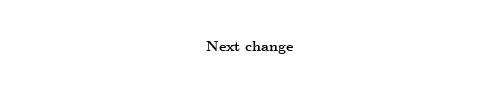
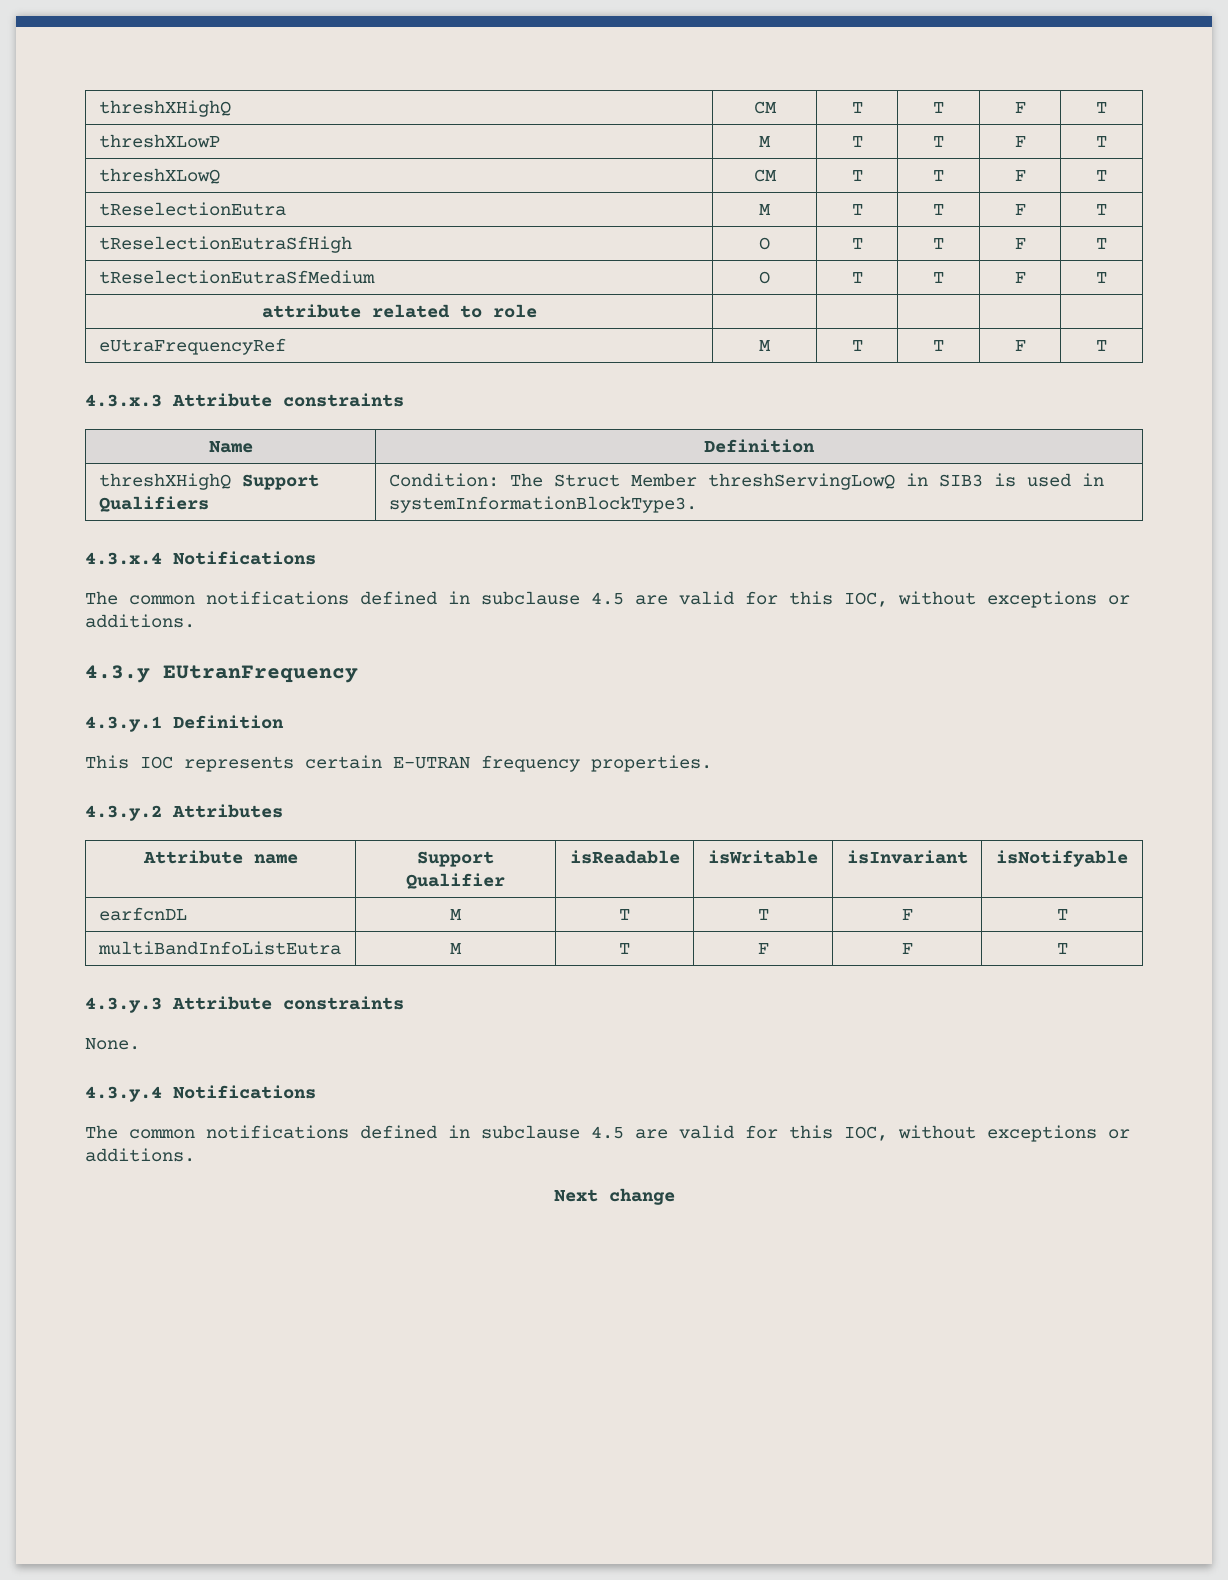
+ threshXHighQ | CM | T | T | F | T
+ threshXLowP | M | T | T | F | T
+ threshXLowQ | CM | T | T | F | T
+ tReselectionEutra | M | T | T | F | T
+ tReselectionEutraSfHigh | O | T | T | F | T
+ tReselectionEutraSfMedium | O | T | T | F | T
+ attribute related to role | | | | |
+ eUtraFrequencyRef | M | T | T | F | T
+ 4.3.x.3 Attribute constraints
+ Name | Definition
+ threshXHighQ Support Qualifiers | Condition: The Struct Member threshServingLowQ in SIB3 is used in systemInformationBlockType3.
+ 4.3.x.4 Notifications
+ The common notifications defined in subclause 4.5 are valid for this IOC, without exceptions or additions.
+ 4.3.y EUtranFrequency
+ 4.3.y.1 Definition
+ This IOC represents certain E-UTRAN frequency properties.
+ 4.3.y.2 Attributes
+ Attribute name | Support Qualifier | isReadable | isWritable | isInvariant | isNotifyable
+ earfcnDL | M | T | T | F | T
+ multiBandInfoListEutra | M | T | F | F | T
+ 4.3.y.3 Attribute constraints
+ None.
+ 4.3.y.4 Notifications
+ The common notifications defined in subclause 4.5 are valid for this IOC, without exceptions or additions.

